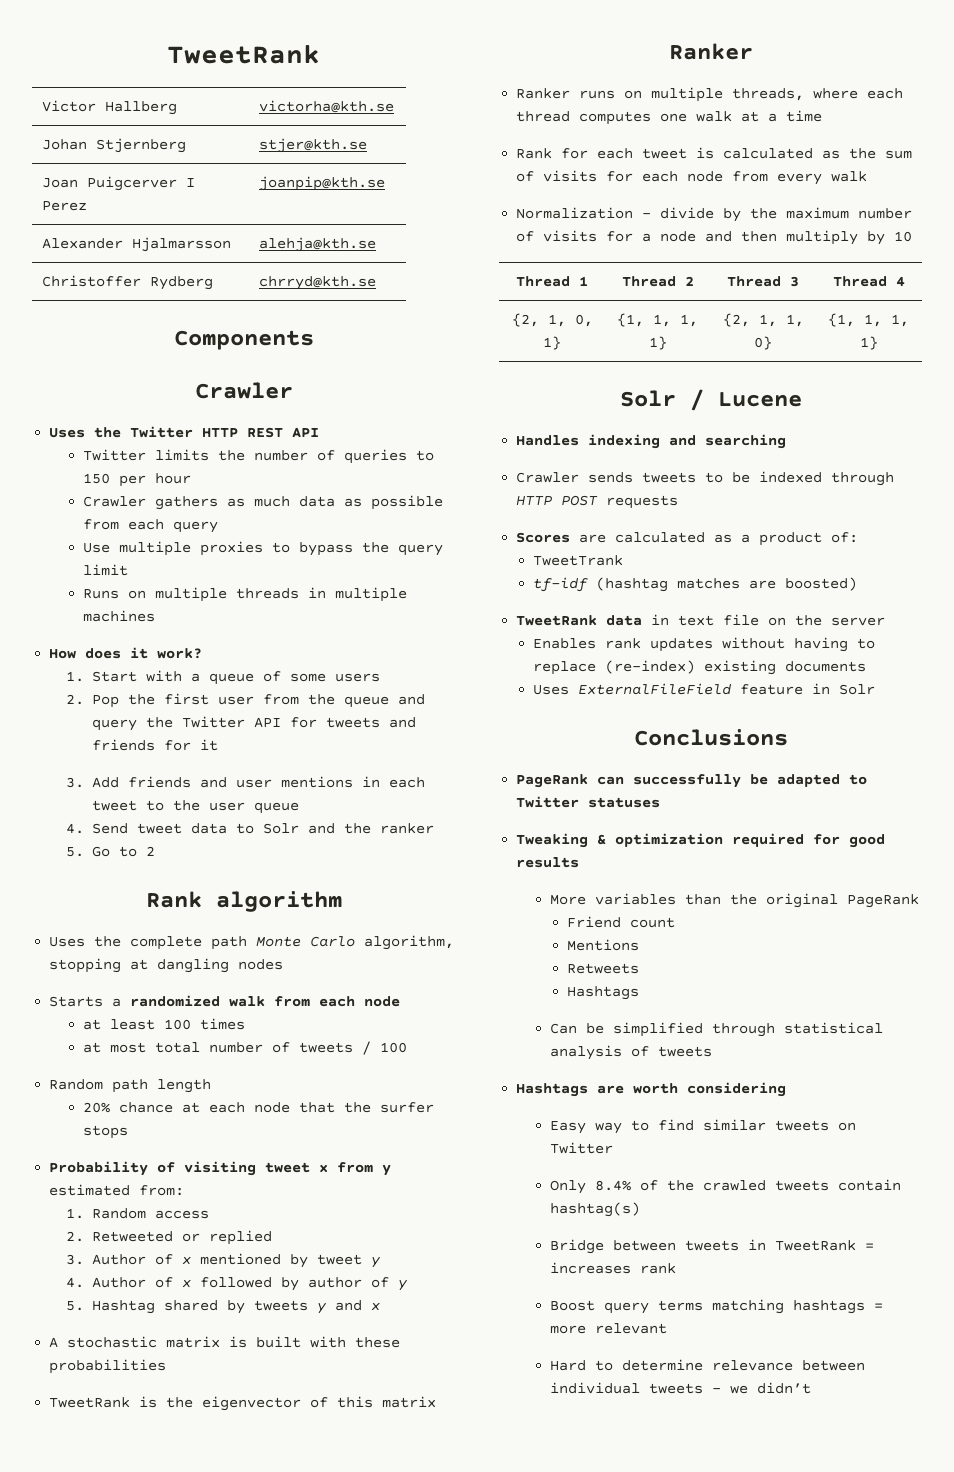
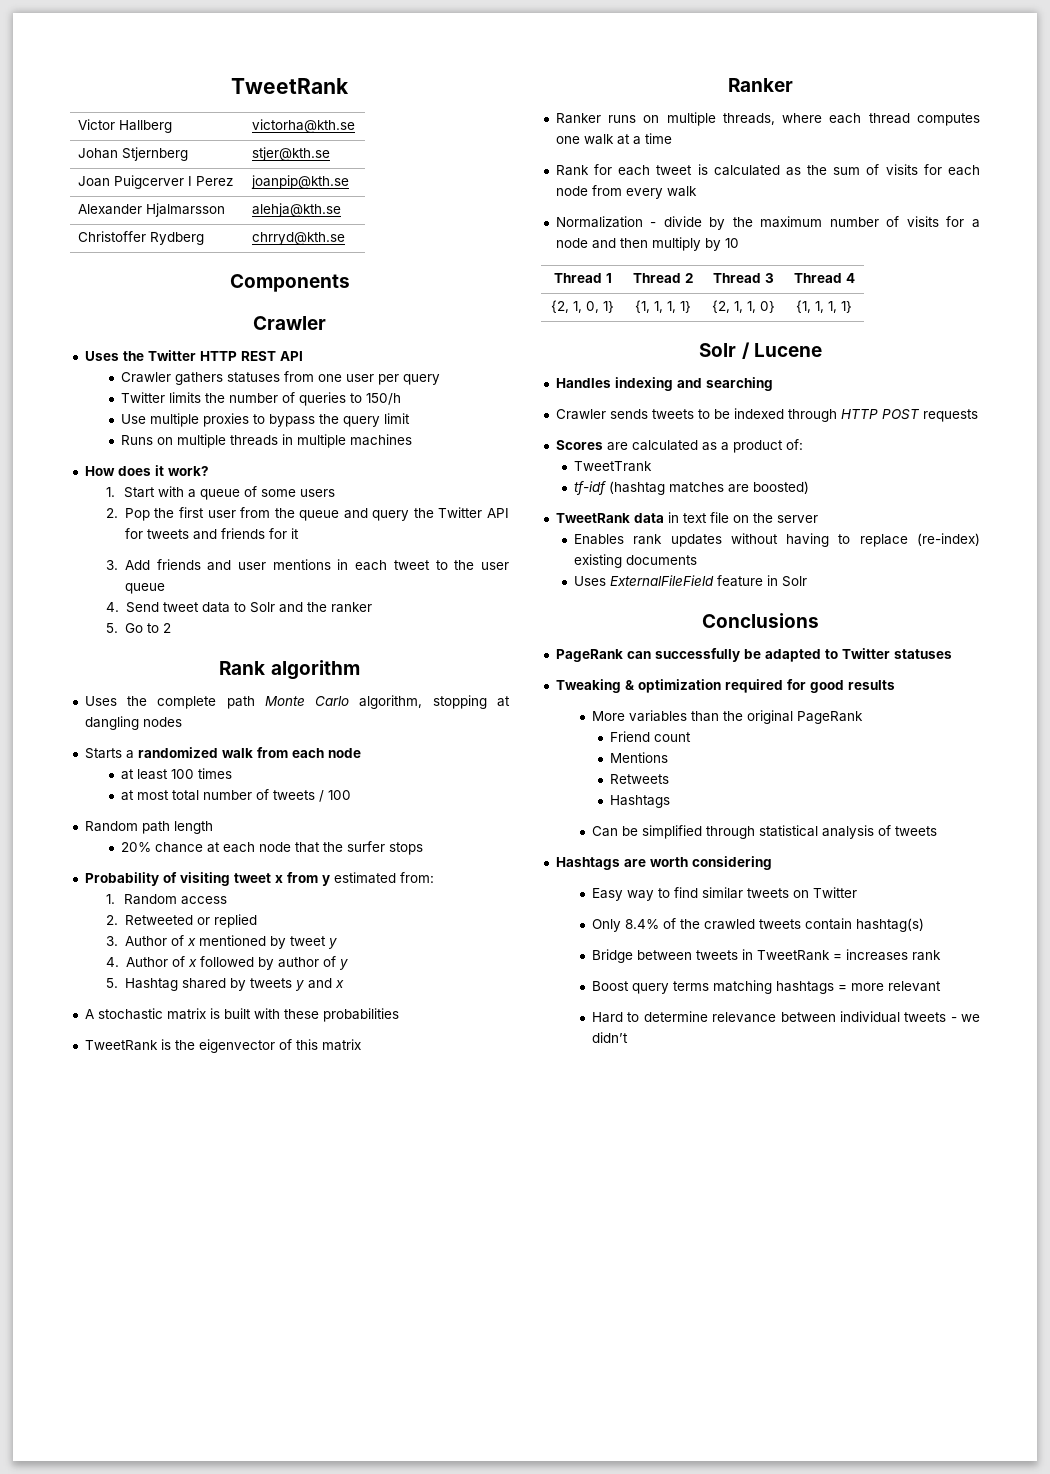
+ Crawler gathers statuses from one user per query
- Twitter limits the number of queries to 150 per hour
- Crawler gathers as much data as possible from each query
+ Twitter limits the number of queries to 150/h

